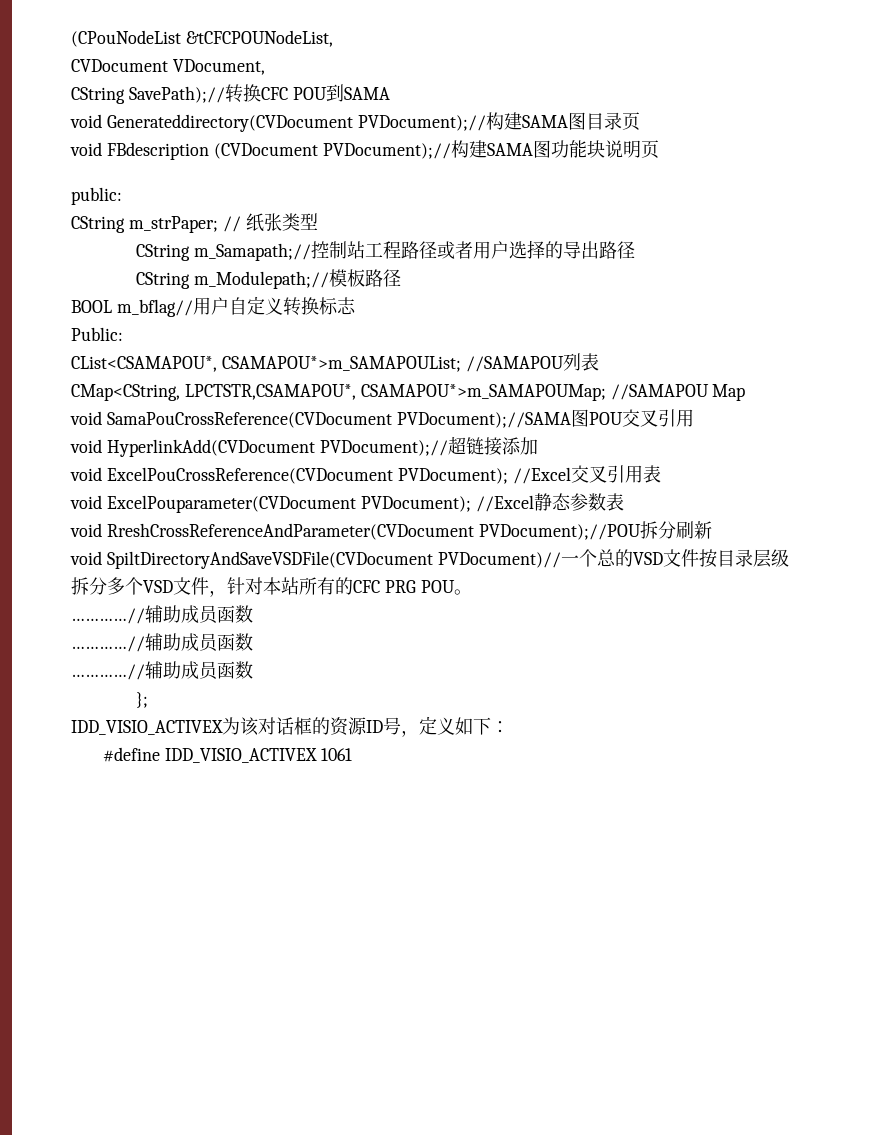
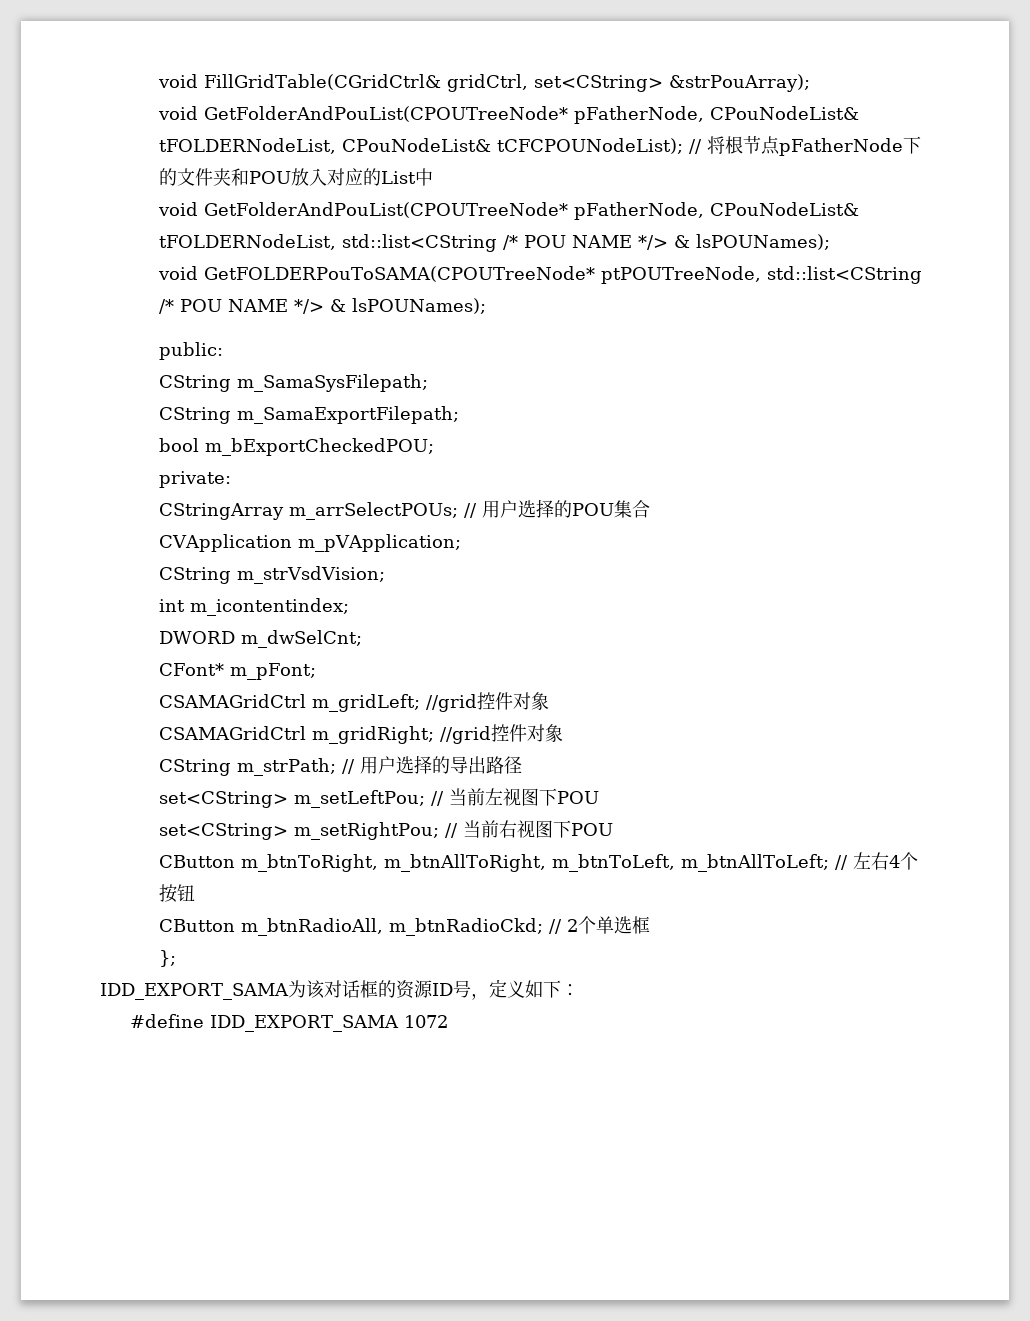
- (CPouNodeList &tCFCPOUNodeList,
- CVDocument VDocument,
- CString SavePath);//转换CFC POU到SAMA
- void Generateddirectory(CVDocument PVDocument);//构建SAMA图目录页
- void FBdescription (CVDocument PVDocument);//构建SAMA图功能块说明页
+ void FillGridTable(CGridCtrl& gridCtrl, set<CString> &strPouArray);
+ void GetFolderAndPouList(CPOUTreeNode* pFatherNode, CPouNodeList& tFOLDERNodeList, CPouNodeList& tCFCPOUNodeList); // 将根节点pFatherNode下的文件夹和POU放入对应的List中
+ void GetFolderAndPouList(CPOUTreeNode* pFatherNode, CPouNodeList& tFOLDERNodeList, std::list<CString /* POU NAME */> & lsPOUNames);
+ void GetFOLDERPouToSAMA(CPOUTreeNode* ptPOUTreeNode, std::list<CString /* POU NAME */> & lsPOUNames);
  public:
- CString m_strPaper; // 纸张类型
- CString m_Samapath;//控制站工程路径或者用户选择的导出路径
+ CString m_SamaSysFilepath;
+ CString m_SamaExportFilepath;
+ bool m_bExportCheckedPOU;
+ private:
+ CStringArray m_arrSelectPOUs; // 用户选择的POU集合
+ CVApplication m_pVApplication;
+ CString m_strVsdVision;
+ int m_icontentindex;
+ DWORD m_dwSelCnt;
+ CFont* m_pFont;
+ CSAMAGridCtrl m_gridLeft; //grid控件对象
+ CSAMAGridCtrl m_gridRight; //grid控件对象
+ CString m_strPath; // 用户选择的导出路径
- CString m_Modulepath;//模板路径
- BOOL m_bflag//用户自定义转换标志
- Public:
- CList<CSAMAPOU*, CSAMAPOU*>m_SAMAPOUList; //SAMAPOU列表
- CMap<CString, LPCTSTR,CSAMAPOU*, CSAMAPOU*>m_SAMAPOUMap; //SAMAPOU Map
- void SamaPouCrossReference(CVDocument PVDocument);//SAMA图POU交叉引用
- void HyperlinkAdd(CVDocument PVDocument);//超链接添加
- void ExcelPouCrossReference(CVDocument PVDocument); //Excel交叉引用表
- void ExcelPouparameter(CVDocument PVDocument); //Excel静态参数表
- void RreshCrossReferenceAndParameter(CVDocument PVDocument);//POU拆分刷新
- void SpiltDirectoryAndSaveVSDFile(CVDocument PVDocument)//一个总的VSD文件按目录层级拆分多个VSD文件，针对本站所有的CFC PRG POU。
- …………//辅助成员函数
- …………//辅助成员函数
- …………//辅助成员函数
+ set<CString> m_setLeftPou; // 当前左视图下POU
+ set<CString> m_setRightPou; // 当前右视图下POU
+ CButton m_btnToRight, m_btnAllToRight, m_btnToLeft, m_btnAllToLeft; // 左右4个按钮
+ CButton m_btnRadioAll, m_btnRadioCkd; // 2个单选框
- IDD_VISIO_ACTIVEX为该对话框的资源ID号，定义如下：
+ IDD_EXPORT_SAMA为该对话框的资源ID号，定义如下：
- #define IDD_VISIO_ACTIVEX 1061
+ #define IDD_EXPORT_SAMA 1072

